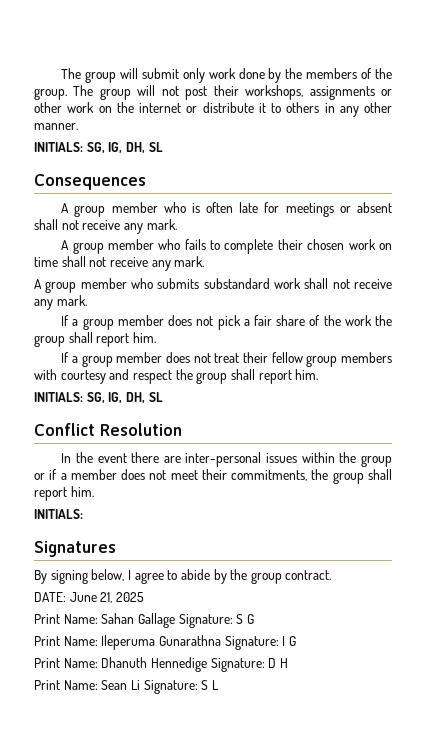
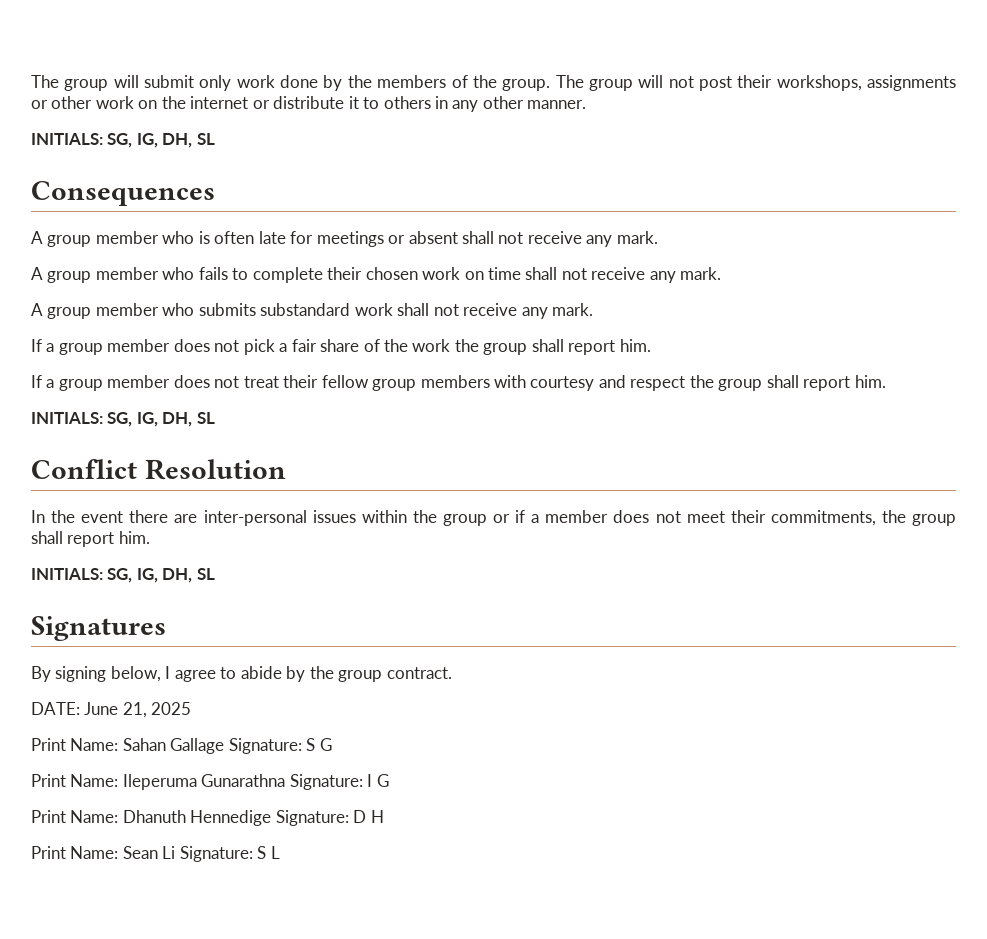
  In the event there are inter-personal issues within the group or if a member does not meet their commitments, the group shall report him.
- INITIALS:
+ INITIALS: SG, IG, DH, SL

